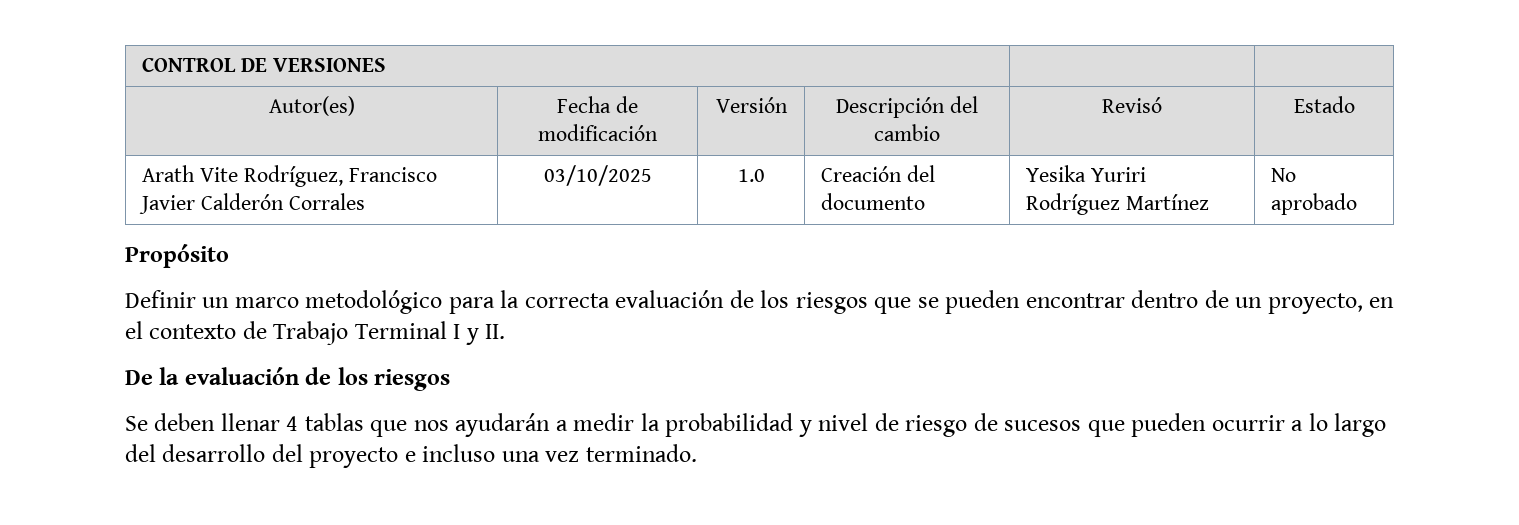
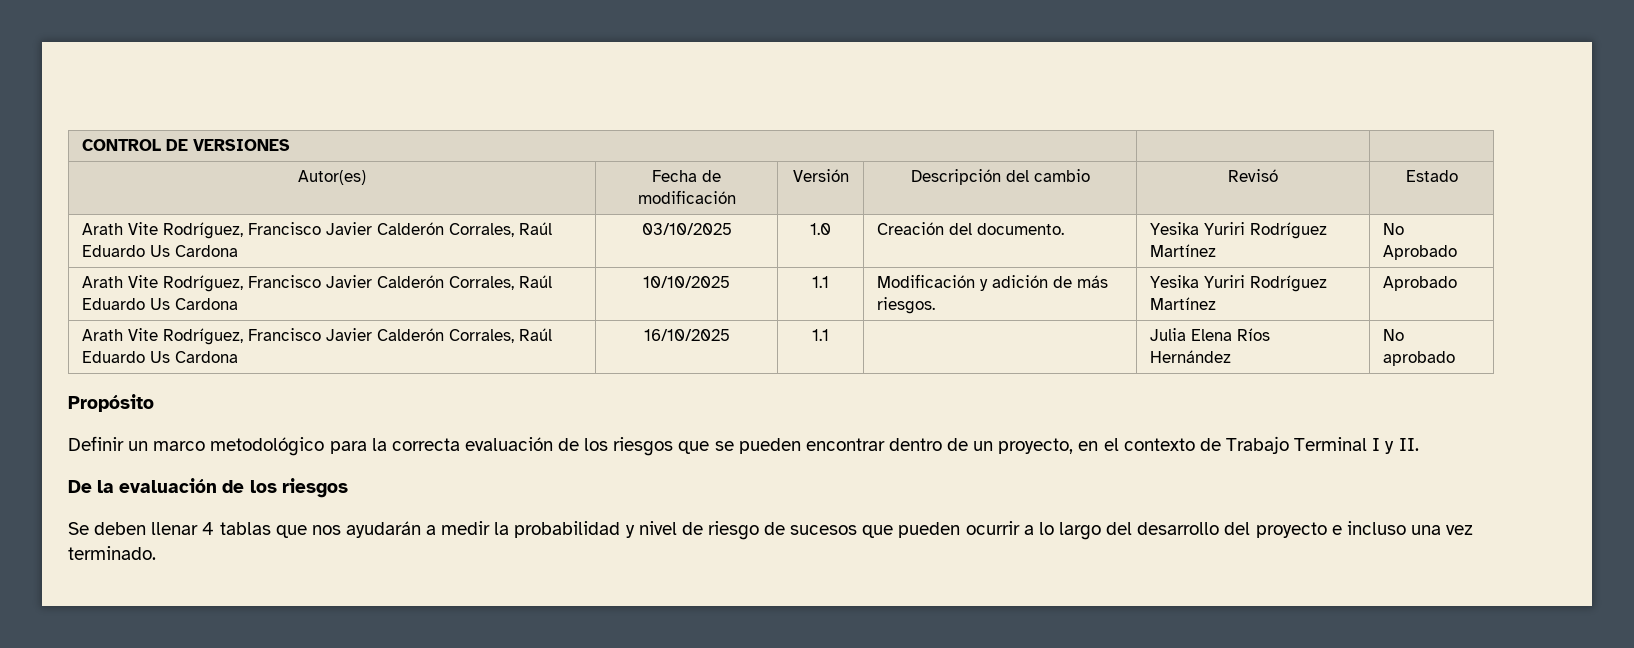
- Arath Vite Rodríguez, Francisco Javier Calderón Corrales | 03/10/2025 | 1.0 | Creación del documento | Yesika Yuriri Rodríguez Martínez | No aprobado
+ Arath Vite Rodríguez, Francisco Javier Calderón Corrales, Raúl Eduardo Us Cardona | 03/10/2025 | 1.0 | Creación del documento. | Yesika Yuriri Rodríguez Martínez | No Aprobado
+ Arath Vite Rodríguez, Francisco Javier Calderón Corrales, Raúl Eduardo Us Cardona | 10/10/2025 | 1.1 | Modificación y adición de más riesgos. | Yesika Yuriri Rodríguez Martínez | Aprobado
+ Arath Vite Rodríguez, Francisco Javier Calderón Corrales, Raúl Eduardo Us Cardona | 16/10/2025 | 1.1 | | Julia Elena Ríos Hernández | No aprobado

